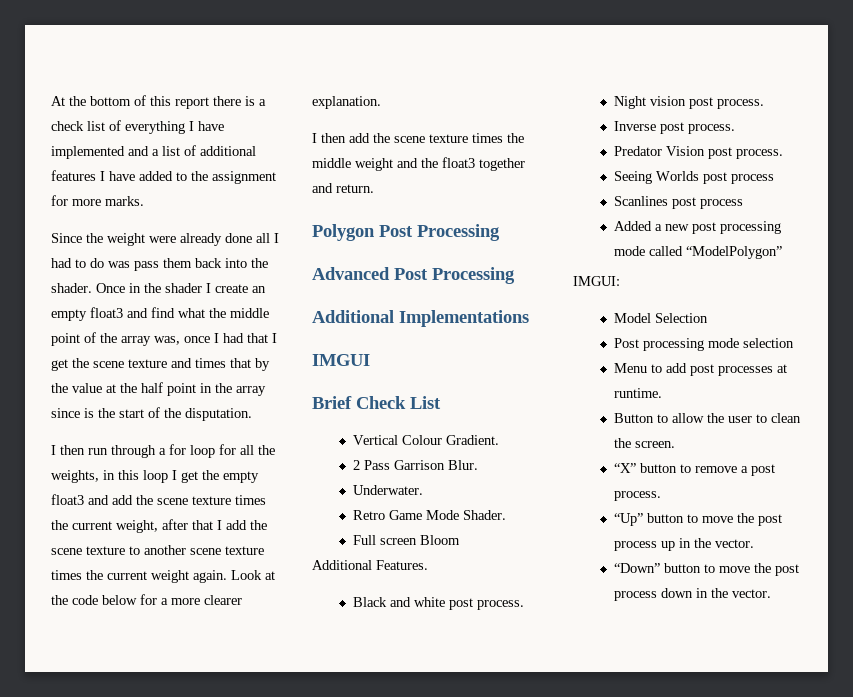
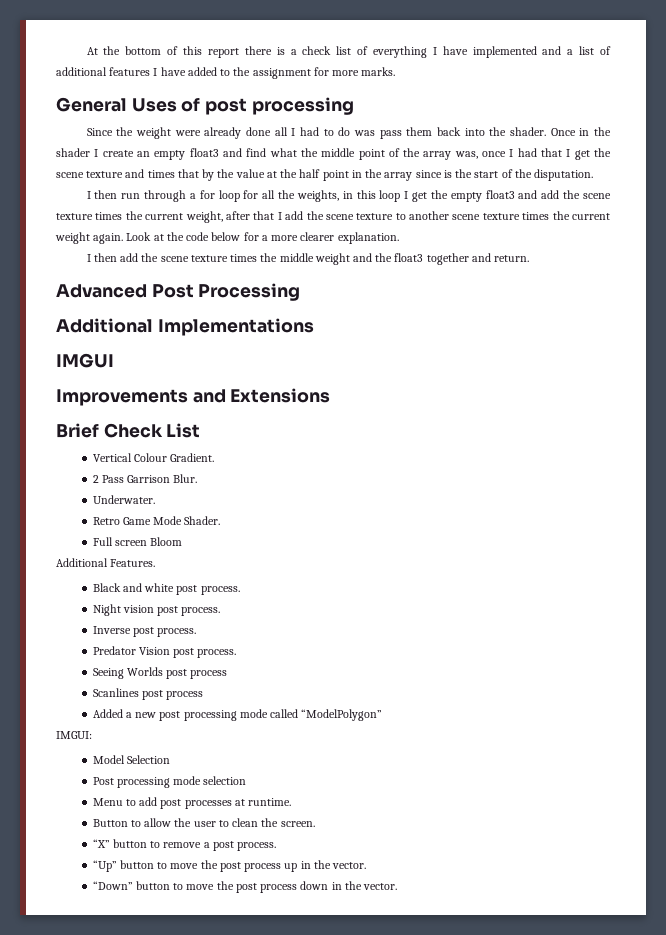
+ General Uses of post processing
- Polygon Post Processing
+ Improvements and Extensions

